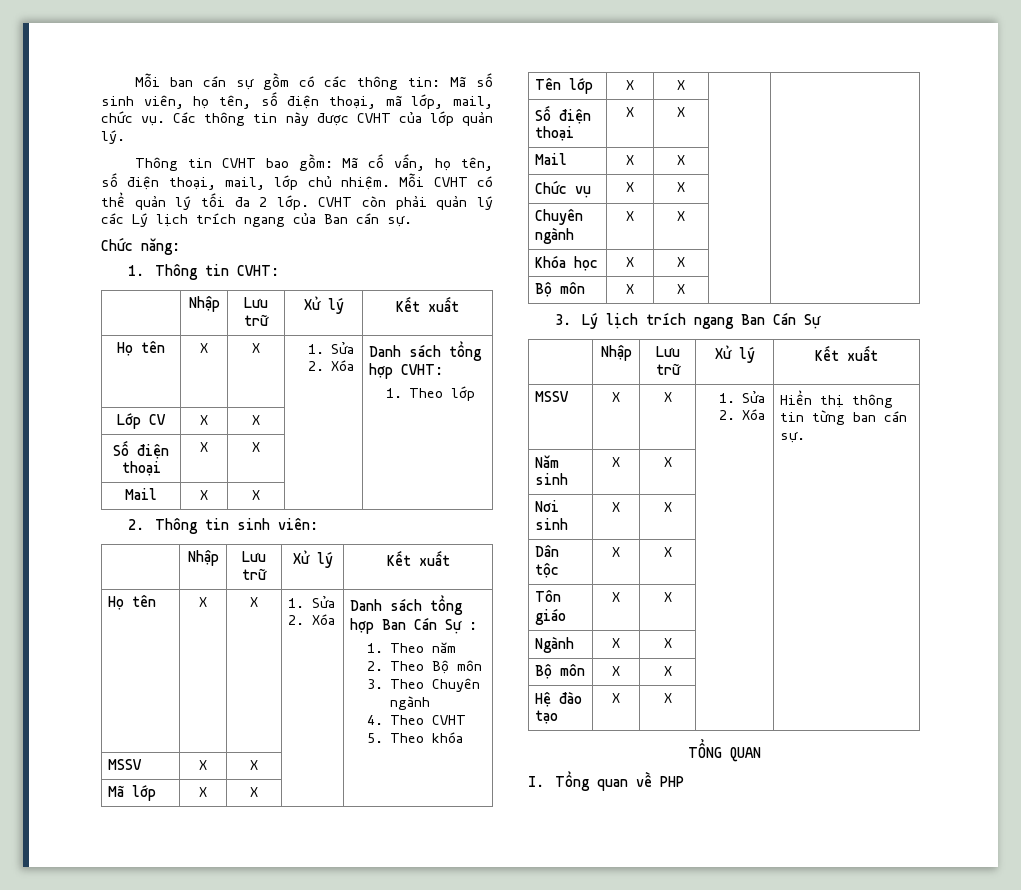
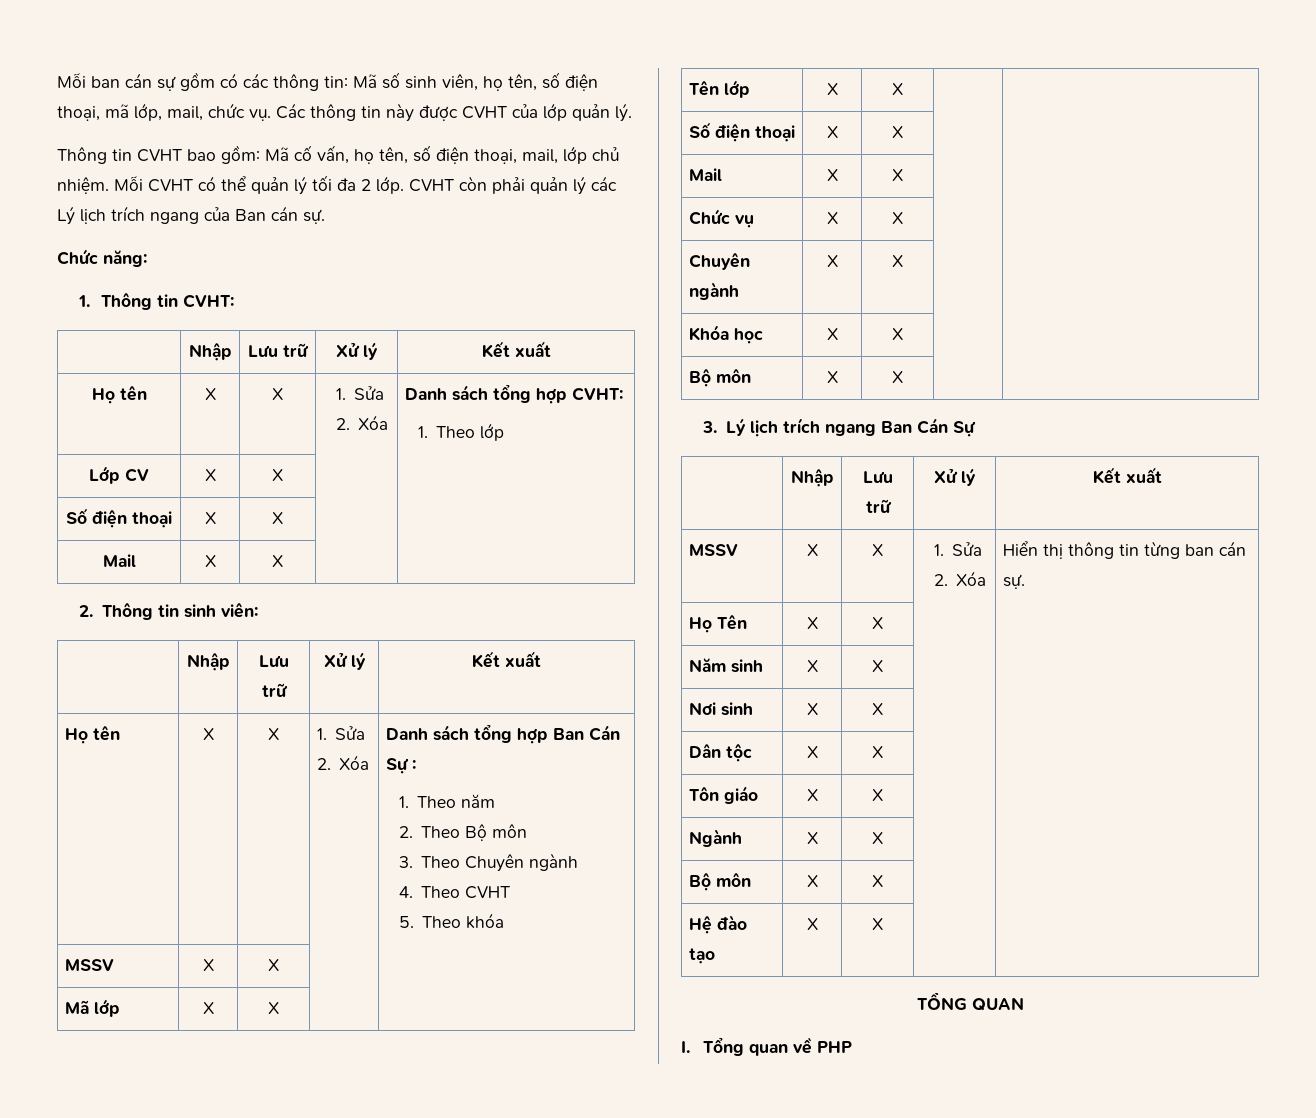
+ Họ Tên | X | X | |

